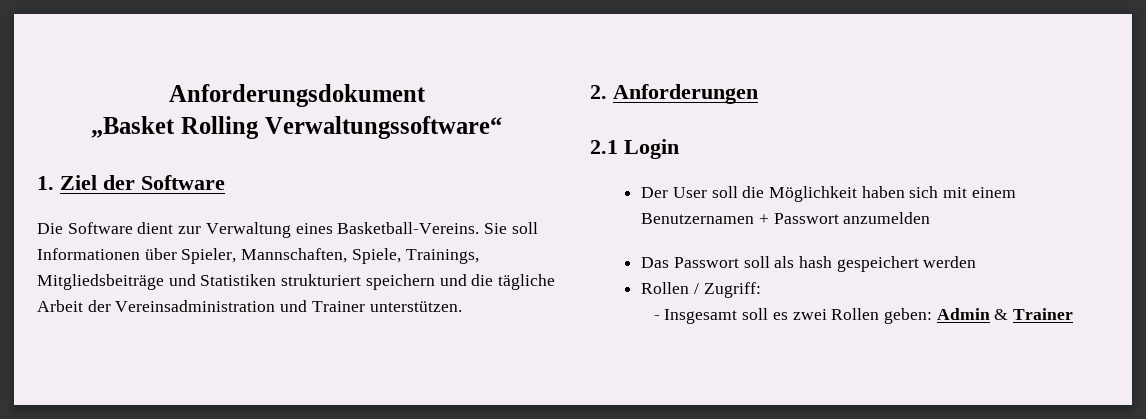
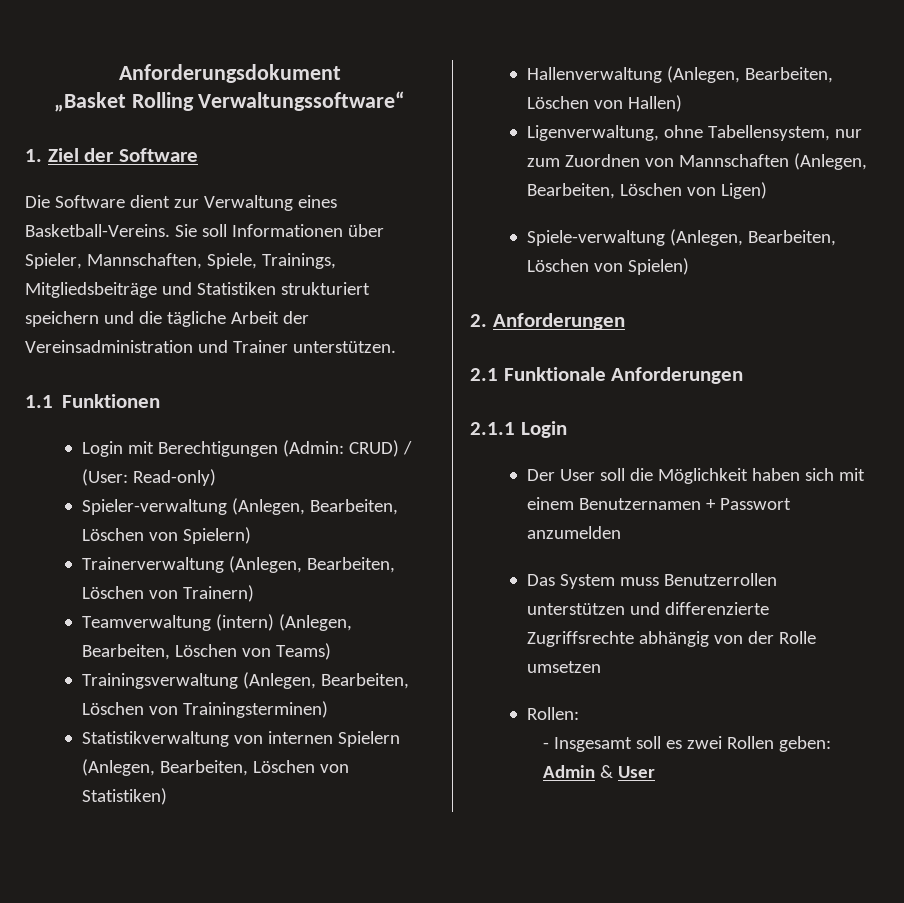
+ 1.1 Funktionen
+ Login mit Berechtigungen (Admin: CRUD) / (User: Read-only)
+ Spieler-verwaltung (Anlegen, Bearbeiten, Löschen von Spielern)
+ Trainerverwaltung (Anlegen, Bearbeiten, Löschen von Trainern)
+ Teamverwaltung (intern) (Anlegen, Bearbeiten, Löschen von Teams)
+ Trainingsverwaltung (Anlegen, Bearbeiten, Löschen von Trainingsterminen)
+ Statistikverwaltung von internen Spielern (Anlegen, Bearbeiten, Löschen von Statistiken)
+ Hallenverwaltung (Anlegen, Bearbeiten, Löschen von Hallen)
+ Ligenverwaltung, ohne Tabellensystem, nur zum Zuordnen von Mannschaften (Anlegen, Bearbeiten, Löschen von Ligen)
+ Spiele-verwaltung (Anlegen, Bearbeiten, Löschen von Spielen)
- 2.1 Login
+ 2.1 Funktionale Anforderungen
+ 2.1.1 Login
- Das Passwort soll als hash gespeichert werden
- Rollen / Zugriff:
+ Das System muss Benutzerrollen unterstützen und differenzierte Zugriffsrechte abhängig von der Rolle umsetzen
+ Rollen:
- - Insgesamt soll es zwei Rollen geben: Admin & Trainer
+ - Insgesamt soll es zwei Rollen geben: Admin & User

